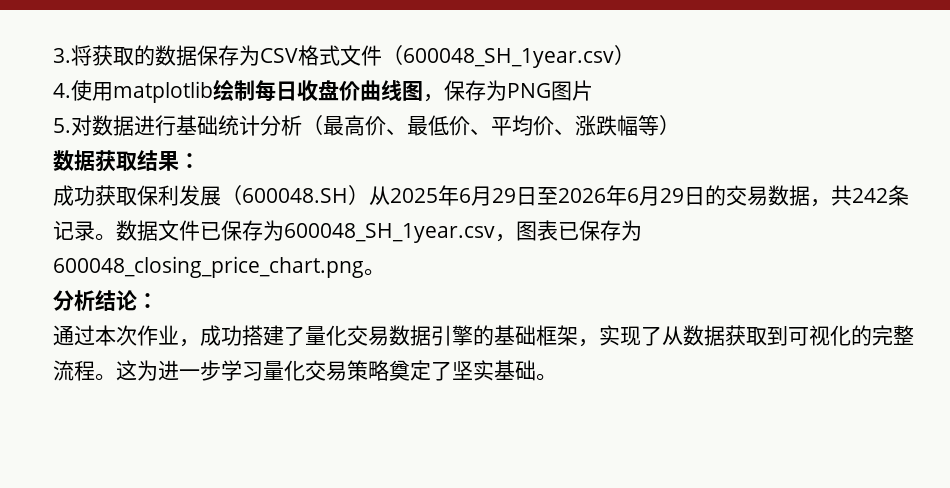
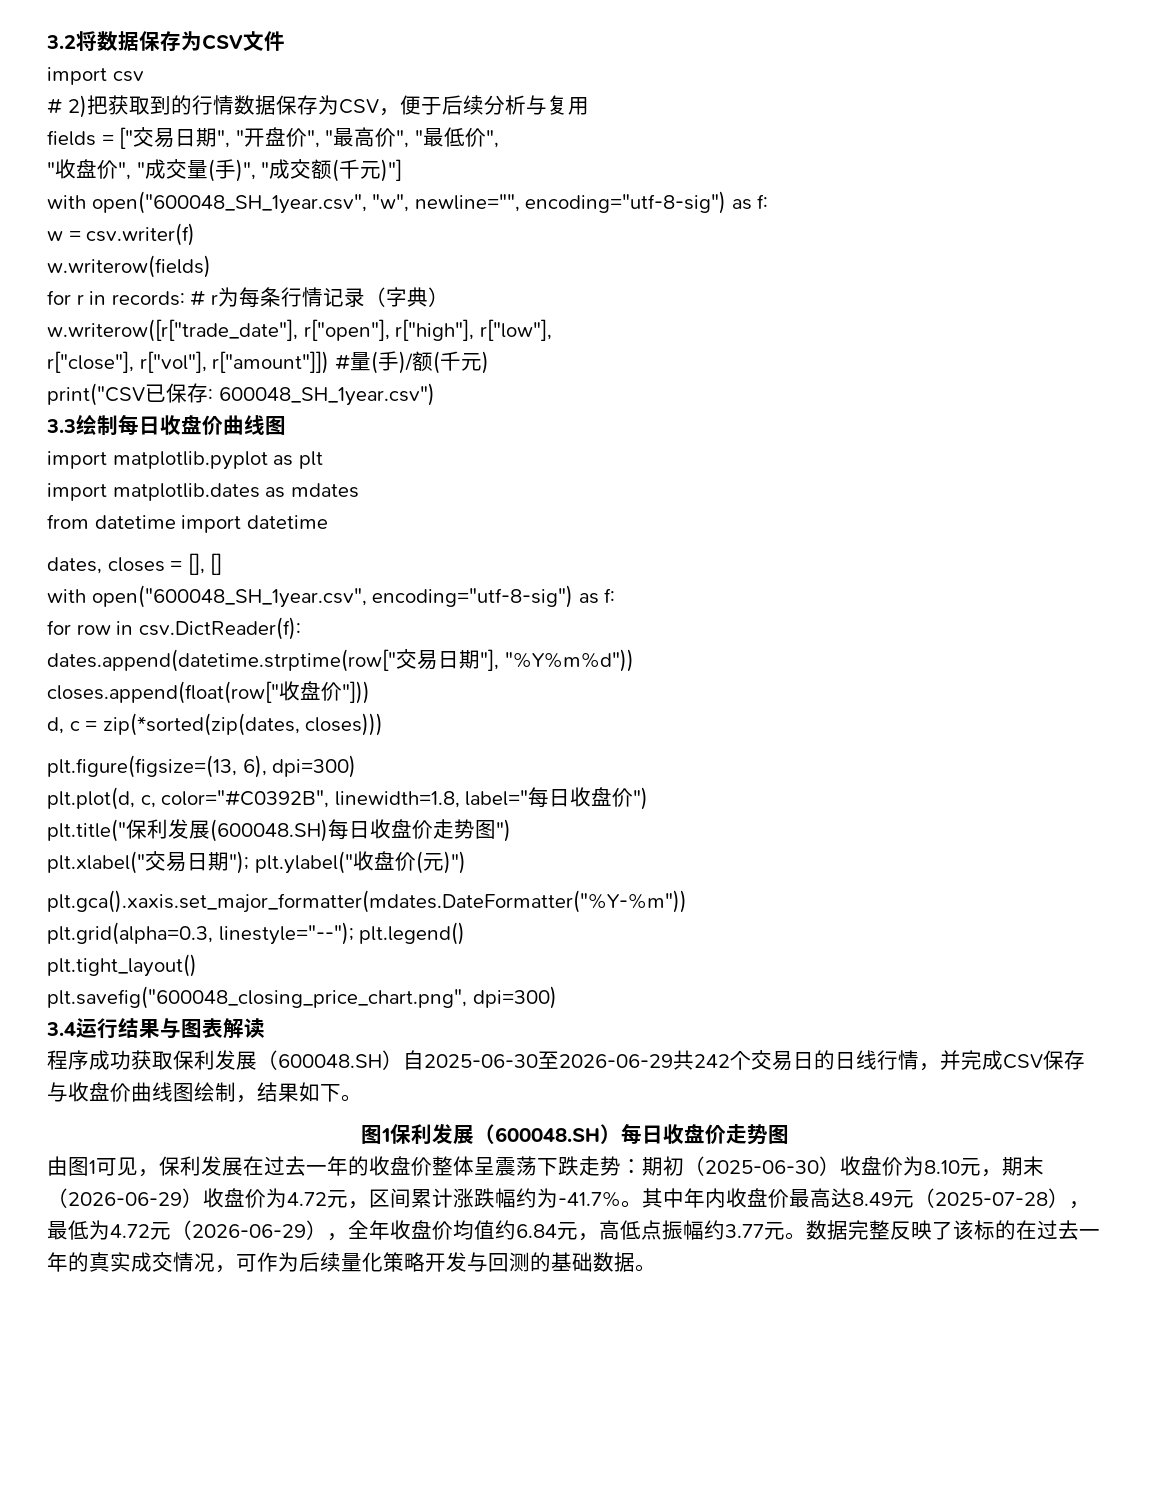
- 3.将获取的数据保存为CSV格式文件（600048_SH_1year.csv）
- 4.使用matplotlib绘制每日收盘价曲线图，保存为PNG图片
- 5.对数据进行基础统计分析（最高价、最低价、平均价、涨跌幅等）
- 数据获取结果：
- 成功获取保利发展（600048.SH）从2025年6月29日至2026年6月29日的交易数据，共242条记录。数据文件已保存为600048_SH_1year.csv，图表已保存为600048_closing_price_chart.png。
- 分析结论：
- 通过本次作业，成功搭建了量化交易数据引擎的基础框架，实现了从数据获取到可视化的完整流程。这为进一步学习量化交易策略奠定了坚实基础。
+ 3.2将数据保存为CSV文件
+ import csv
+ # 2)把获取到的行情数据保存为CSV，便于后续分析与复用
+ fields = ["交易日期", "开盘价", "最高价", "最低价",
+ "收盘价", "成交量(手)", "成交额(千元)"]
+ with open("600048_SH_1year.csv", "w", newline="", encoding="utf-8-sig") as f:
+ w = csv.writer(f)
+ w.writerow(fields)
+ for r in records: # r为每条行情记录（字典）
+ w.writerow([r["trade_date"], r["open"], r["high"], r["low"],
+ r["close"], r["vol"], r["amount"]]) #量(手)/额(千元)
+ print("CSV已保存: 600048_SH_1year.csv")
+ 3.3绘制每日收盘价曲线图
+ import matplotlib.pyplot as plt
+ import matplotlib.dates as mdates
+ from datetime import datetime
+ dates, closes = [], []
+ with open("600048_SH_1year.csv", encoding="utf-8-sig") as f:
+ for row in csv.DictReader(f):
+ dates.append(datetime.strptime(row["交易日期"], "%Y%m%d"))
+ closes.append(float(row["收盘价"]))
+ d, c = zip(*sorted(zip(dates, closes)))
+ plt.figure(figsize=(13, 6), dpi=300)
+ plt.plot(d, c, color="#C0392B", linewidth=1.8, label="每日收盘价")
+ plt.title("保利发展(600048.SH)每日收盘价走势图")
+ plt.xlabel("交易日期"); plt.ylabel("收盘价(元)")
+ plt.gca().xaxis.set_major_formatter(mdates.DateFormatter("%Y-%m"))
+ plt.grid(alpha=0.3, linestyle="--"); plt.legend()
+ plt.tight_layout()
+ plt.savefig("600048_closing_price_chart.png", dpi=300)
+ 3.4运行结果与图表解读
+ 程序成功获取保利发展（600048.SH）自2025-06-30至2026-06-29共242个交易日的日线行情，并完成CSV保存与收盘价曲线图绘制，结果如下。
+ 图1保利发展（600048.SH）每日收盘价走势图
+ 由图1可见，保利发展在过去一年的收盘价整体呈震荡下跌走势：期初（2025-06-30）收盘价为8.10元，期末（2026-06-29）收盘价为4.72元，区间累计涨跌幅约为-41.7%。其中年内收盘价最高达8.49元（2025-07-28），最低为4.72元（2026-06-29），全年收盘价均值约6.84元，高低点振幅约3.77元。数据完整反映了该标的在过去一年的真实成交情况，可作为后续量化策略开发与回测的基础数据。

